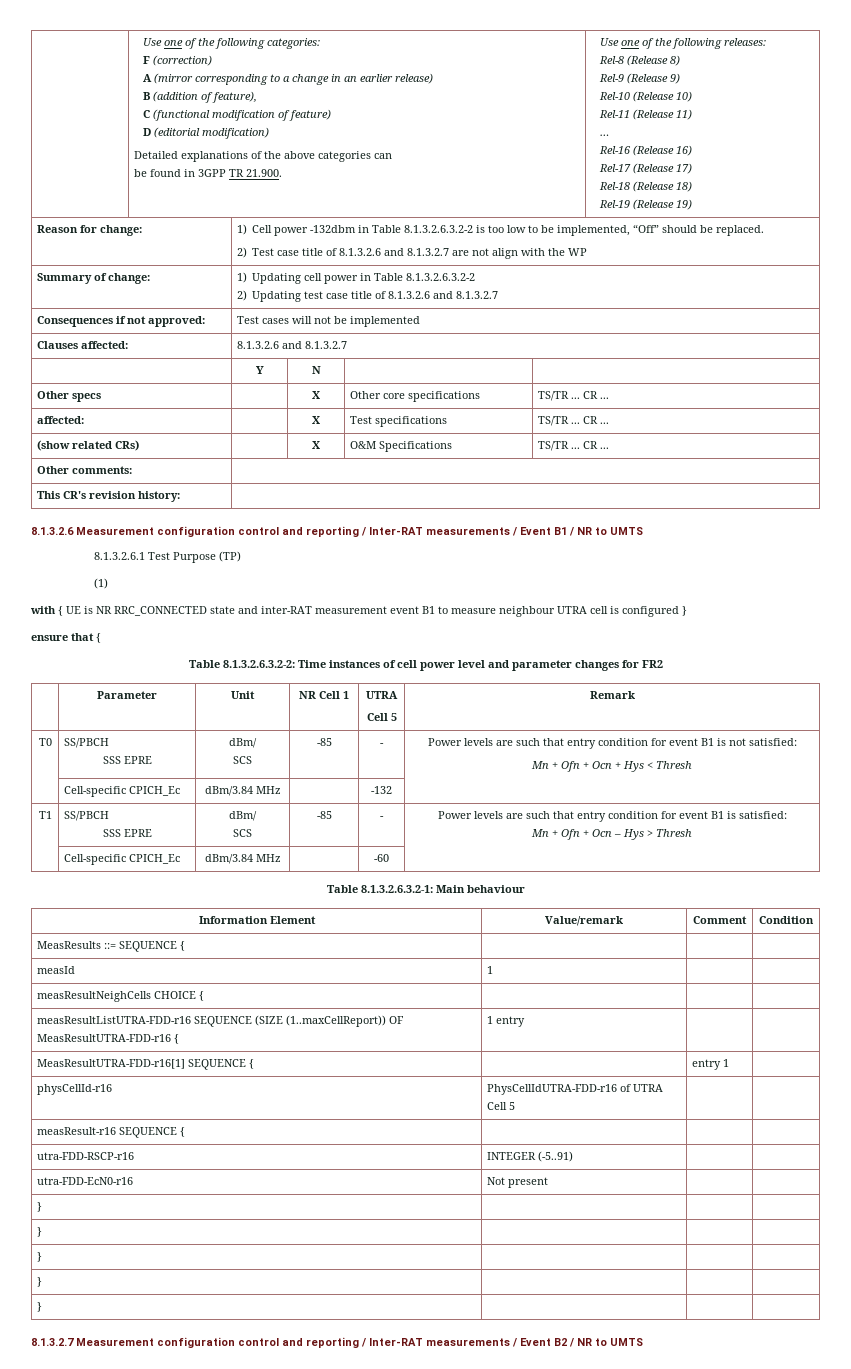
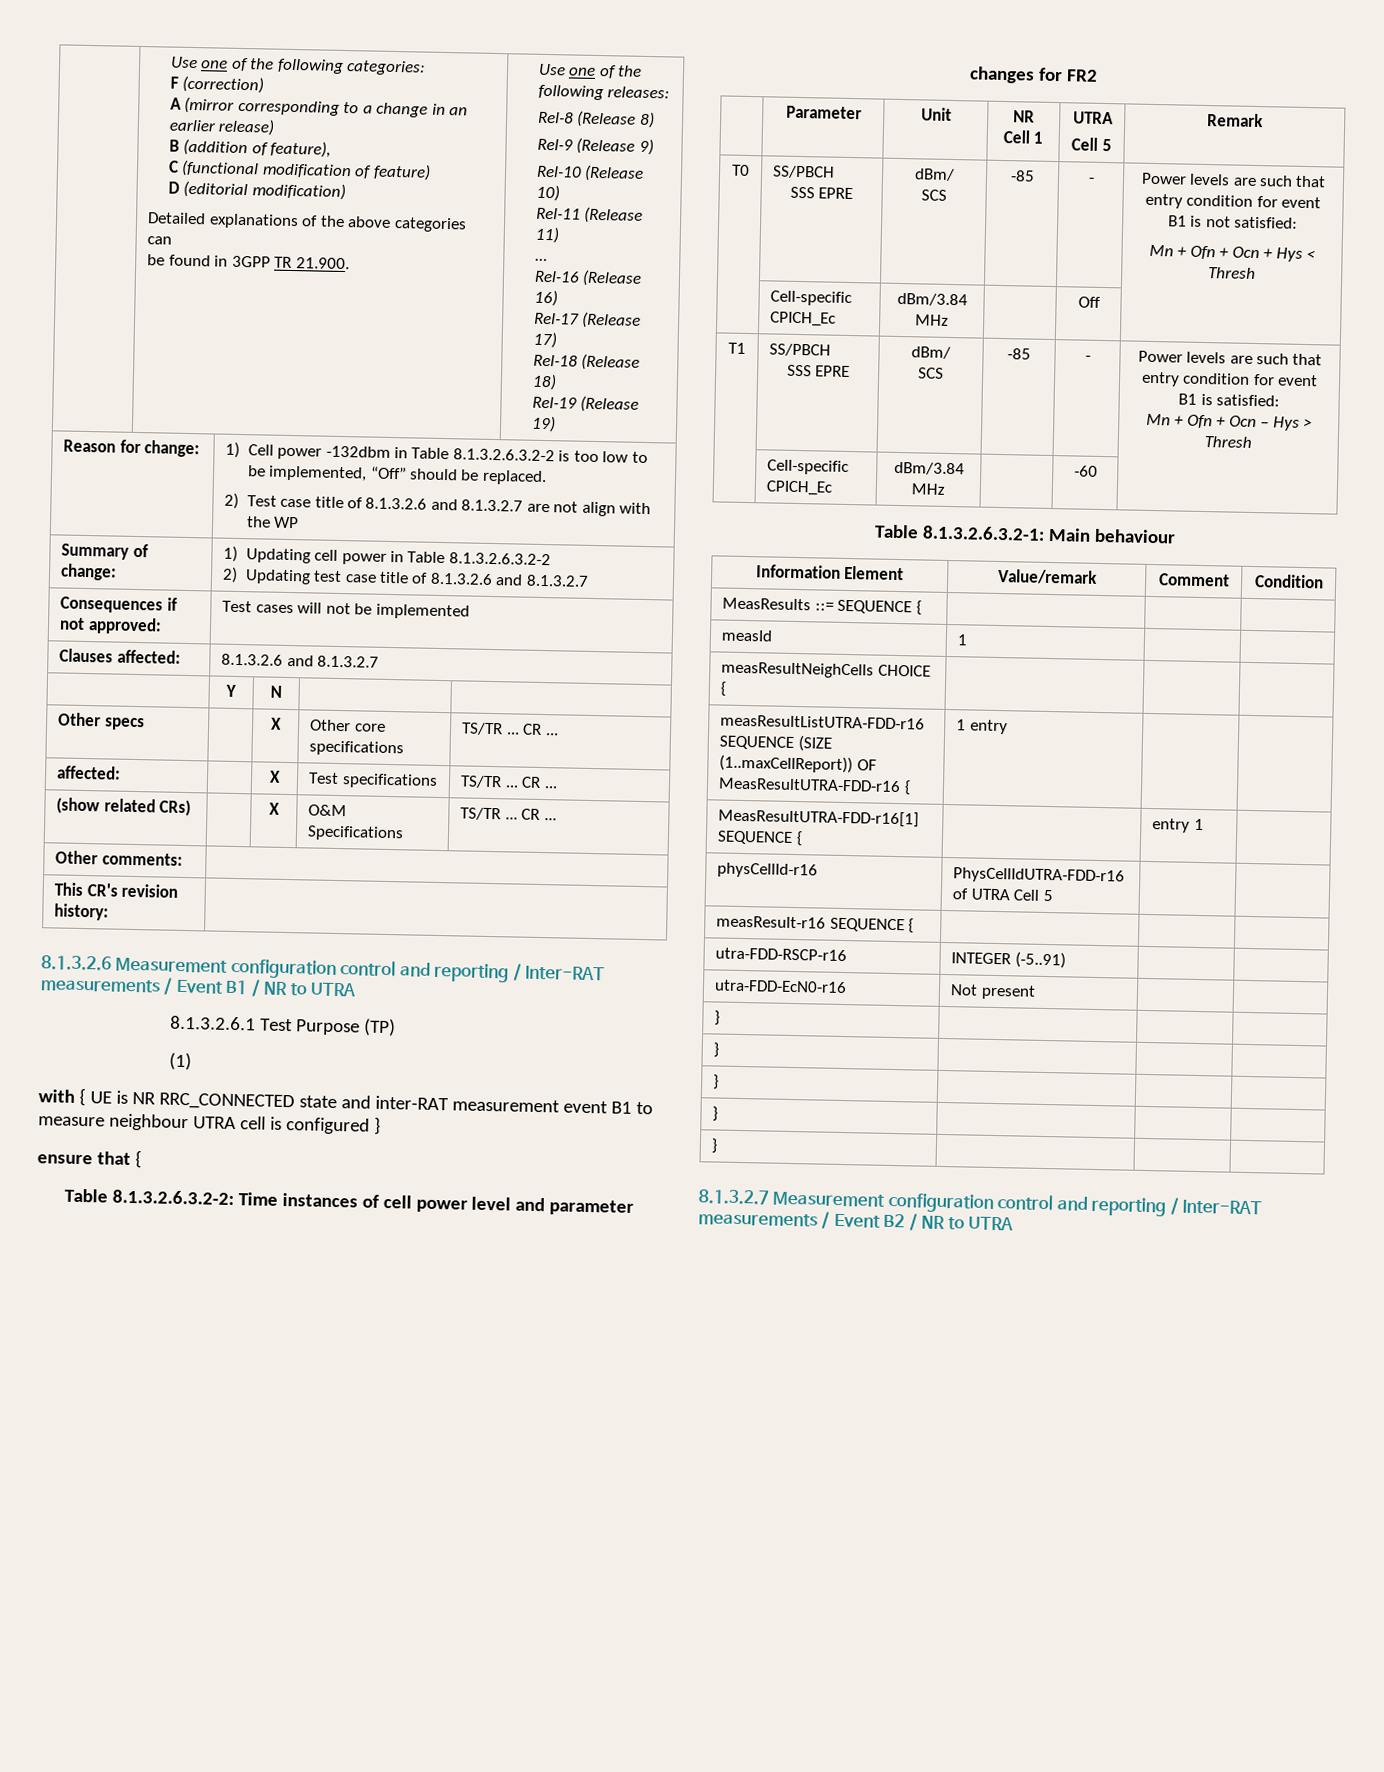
- 8.1.3.2.6 Measurement configuration control and reporting / Inter-RAT measurements / Event B1 / NR to UMTS
+ 8.1.3.2.6 Measurement configuration control and reporting / Inter-RAT measurements / Event B1 / NR to UTRA
- | Cell-specific CPICH_Ec | dBm/3.84 MHz | | -132 |
+ | Cell-specific CPICH_Ec | dBm/3.84 MHz | | Off |
- 8.1.3.2.7 Measurement configuration control and reporting / Inter-RAT measurements / Event B2 / NR to UMTS
+ 8.1.3.2.7 Measurement configuration control and reporting / Inter-RAT measurements / Event B2 / NR to UTRA

